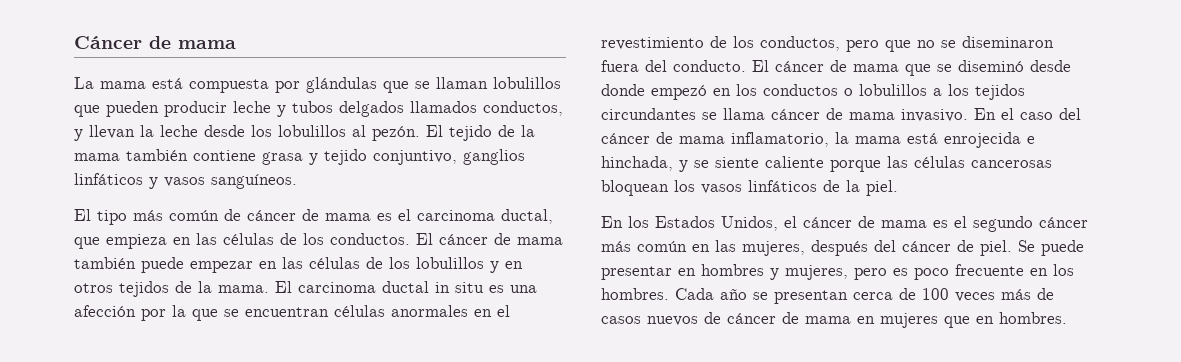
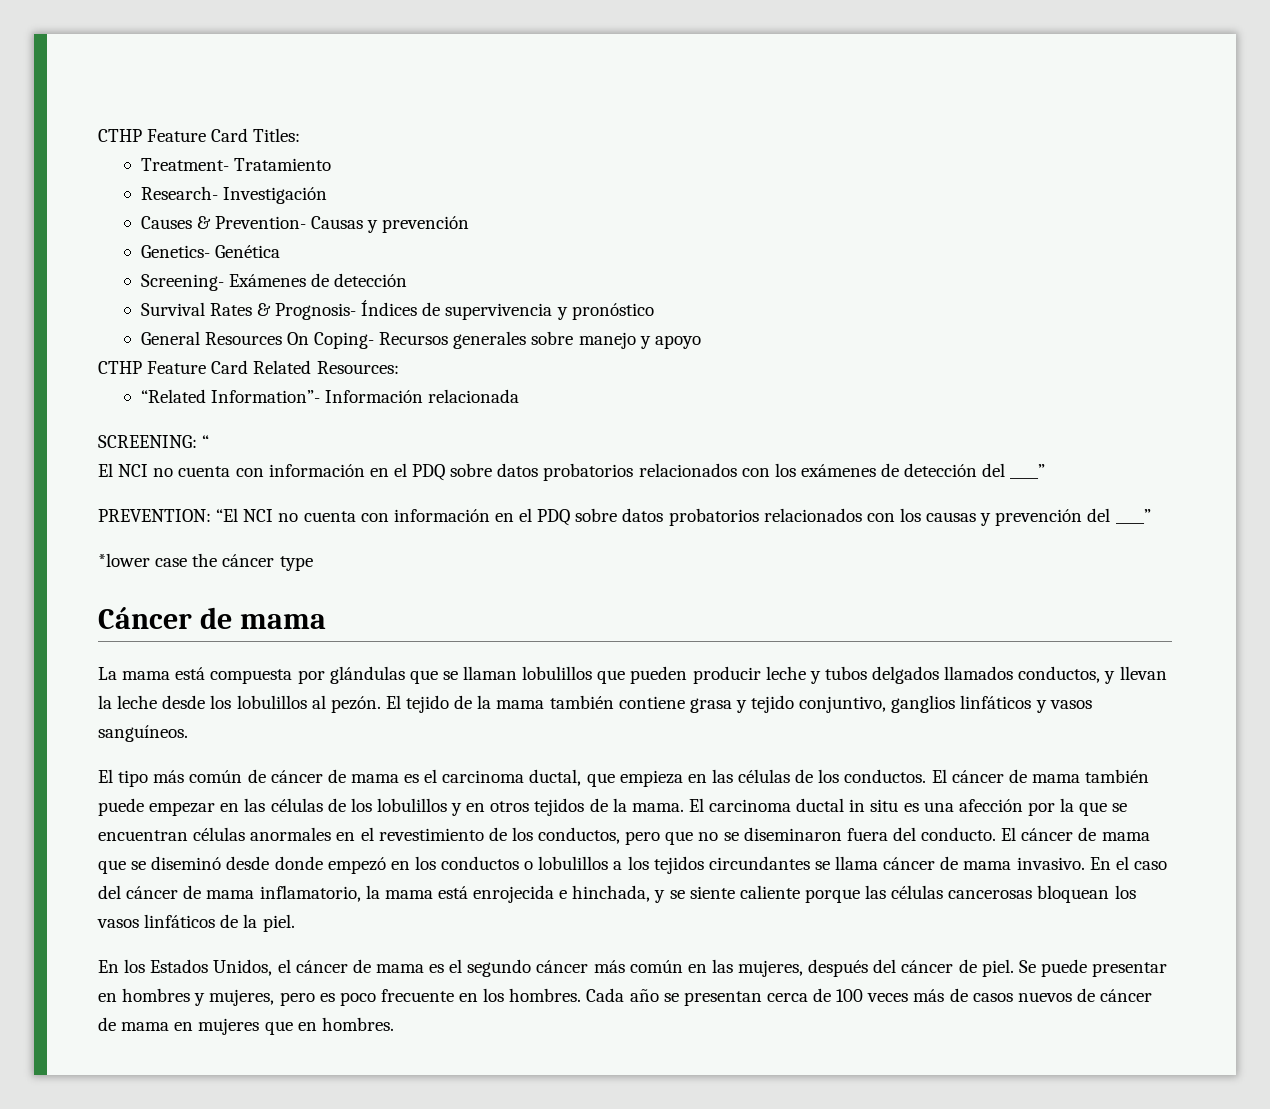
+ CTHP Feature Card Titles:
+ Treatment- Tratamiento
+ Research- Investigación
+ Causes & Prevention- Causas y prevención
+ Genetics- Genética
+ Screening- Exámenes de detección
+ Survival Rates & Prognosis- Índices de supervivencia y pronóstico
+ General Resources On Coping- Recursos generales sobre manejo y apoyo
+ CTHP Feature Card Related Resources:
+ “Related Information”- Información relacionada
+ SCREENING: “
+ El NCI no cuenta con información en el PDQ sobre datos probatorios relacionados con los exámenes de detección del ____”
+ PREVENTION: “El NCI no cuenta con información en el PDQ sobre datos probatorios relacionados con los causas y prevención del ____”
+ *lower case the cáncer type

